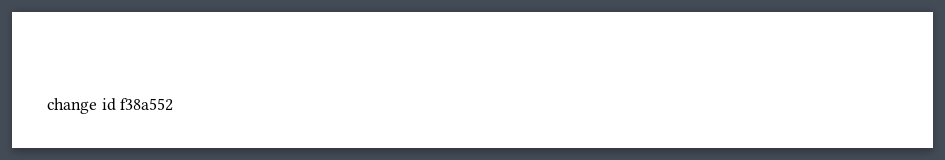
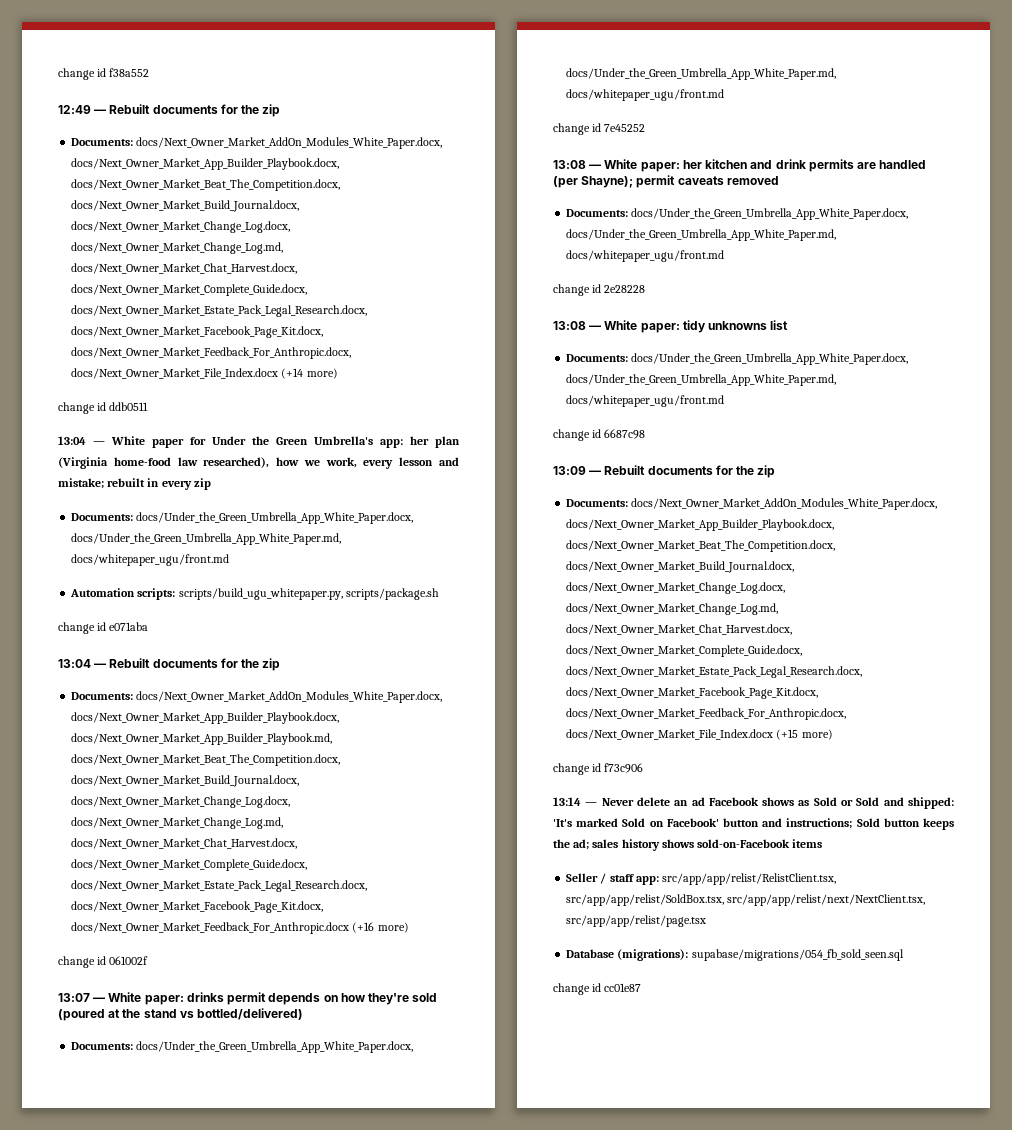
+ 12:49 — Rebuilt documents for the zip
+ Documents: docs/Next_Owner_Market_AddOn_Modules_White_Paper.docx, docs/Next_Owner_Market_App_Builder_Playbook.docx, docs/Next_Owner_Market_Beat_The_Competition.docx, docs/Next_Owner_Market_Build_Journal.docx, docs/Next_Owner_Market_Change_Log.docx, docs/Next_Owner_Market_Change_Log.md, docs/Next_Owner_Market_Chat_Harvest.docx, docs/Next_Owner_Market_Complete_Guide.docx, docs/Next_Owner_Market_Estate_Pack_Legal_Research.docx, docs/Next_Owner_Market_Facebook_Page_Kit.docx, docs/Next_Owner_Market_Feedback_For_Anthropic.docx, docs/Next_Owner_Market_File_Index.docx (+14 more)
+ change id ddb0511
+ 13:04 — White paper for Under the Green Umbrella's app: her plan (Virginia home-food law researched), how we work, every lesson and mistake; rebuilt in every zip
+ Documents: docs/Under_the_Green_Umbrella_App_White_Paper.docx, docs/Under_the_Green_Umbrella_App_White_Paper.md, docs/whitepaper_ugu/front.md
+ Automation scripts: scripts/build_ugu_whitepaper.py, scripts/package.sh
+ change id e071aba
+ 13:04 — Rebuilt documents for the zip
+ Documents: docs/Next_Owner_Market_AddOn_Modules_White_Paper.docx, docs/Next_Owner_Market_App_Builder_Playbook.docx, docs/Next_Owner_Market_App_Builder_Playbook.md, docs/Next_Owner_Market_Beat_The_Competition.docx, docs/Next_Owner_Market_Build_Journal.docx, docs/Next_Owner_Market_Change_Log.docx, docs/Next_Owner_Market_Change_Log.md, docs/Next_Owner_Market_Chat_Harvest.docx, docs/Next_Owner_Market_Complete_Guide.docx, docs/Next_Owner_Market_Estate_Pack_Legal_Research.docx, docs/Next_Owner_Market_Facebook_Page_Kit.docx, docs/Next_Owner_Market_Feedback_For_Anthropic.docx (+16 more)
+ change id 061002f
+ 13:07 — White paper: drinks permit depends on how they're sold (poured at the stand vs bottled/delivered)
+ Documents: docs/Under_the_Green_Umbrella_App_White_Paper.docx, docs/Under_the_Green_Umbrella_App_White_Paper.md, docs/whitepaper_ugu/front.md
+ change id 7e45252
+ 13:08 — White paper: her kitchen and drink permits are handled (per Shayne); permit caveats removed
+ Documents: docs/Under_the_Green_Umbrella_App_White_Paper.docx, docs/Under_the_Green_Umbrella_App_White_Paper.md, docs/whitepaper_ugu/front.md
+ change id 2e28228
+ 13:08 — White paper: tidy unknowns list
+ Documents: docs/Under_the_Green_Umbrella_App_White_Paper.docx, docs/Under_the_Green_Umbrella_App_White_Paper.md, docs/whitepaper_ugu/front.md
+ change id 6687c98
+ 13:09 — Rebuilt documents for the zip
+ Documents: docs/Next_Owner_Market_AddOn_Modules_White_Paper.docx, docs/Next_Owner_Market_App_Builder_Playbook.docx, docs/Next_Owner_Market_Beat_The_Competition.docx, docs/Next_Owner_Market_Build_Journal.docx, docs/Next_Owner_Market_Change_Log.docx, docs/Next_Owner_Market_Change_Log.md, docs/Next_Owner_Market_Chat_Harvest.docx, docs/Next_Owner_Market_Complete_Guide.docx, docs/Next_Owner_Market_Estate_Pack_Legal_Research.docx, docs/Next_Owner_Market_Facebook_Page_Kit.docx, docs/Next_Owner_Market_Feedback_For_Anthropic.docx, docs/Next_Owner_Market_File_Index.docx (+15 more)
+ change id f73c906
+ 13:14 — Never delete an ad Facebook shows as Sold or Sold and shipped: 'It's marked Sold on Facebook' button and instructions; Sold button keeps the ad; sales history shows sold-on-Facebook items
+ Seller / staff app: src/app/app/relist/RelistClient.tsx, src/app/app/relist/SoldBox.tsx, src/app/app/relist/next/NextClient.tsx, src/app/app/relist/page.tsx
+ Database (migrations): supabase/migrations/054_fb_sold_seen.sql
+ change id cc01e87

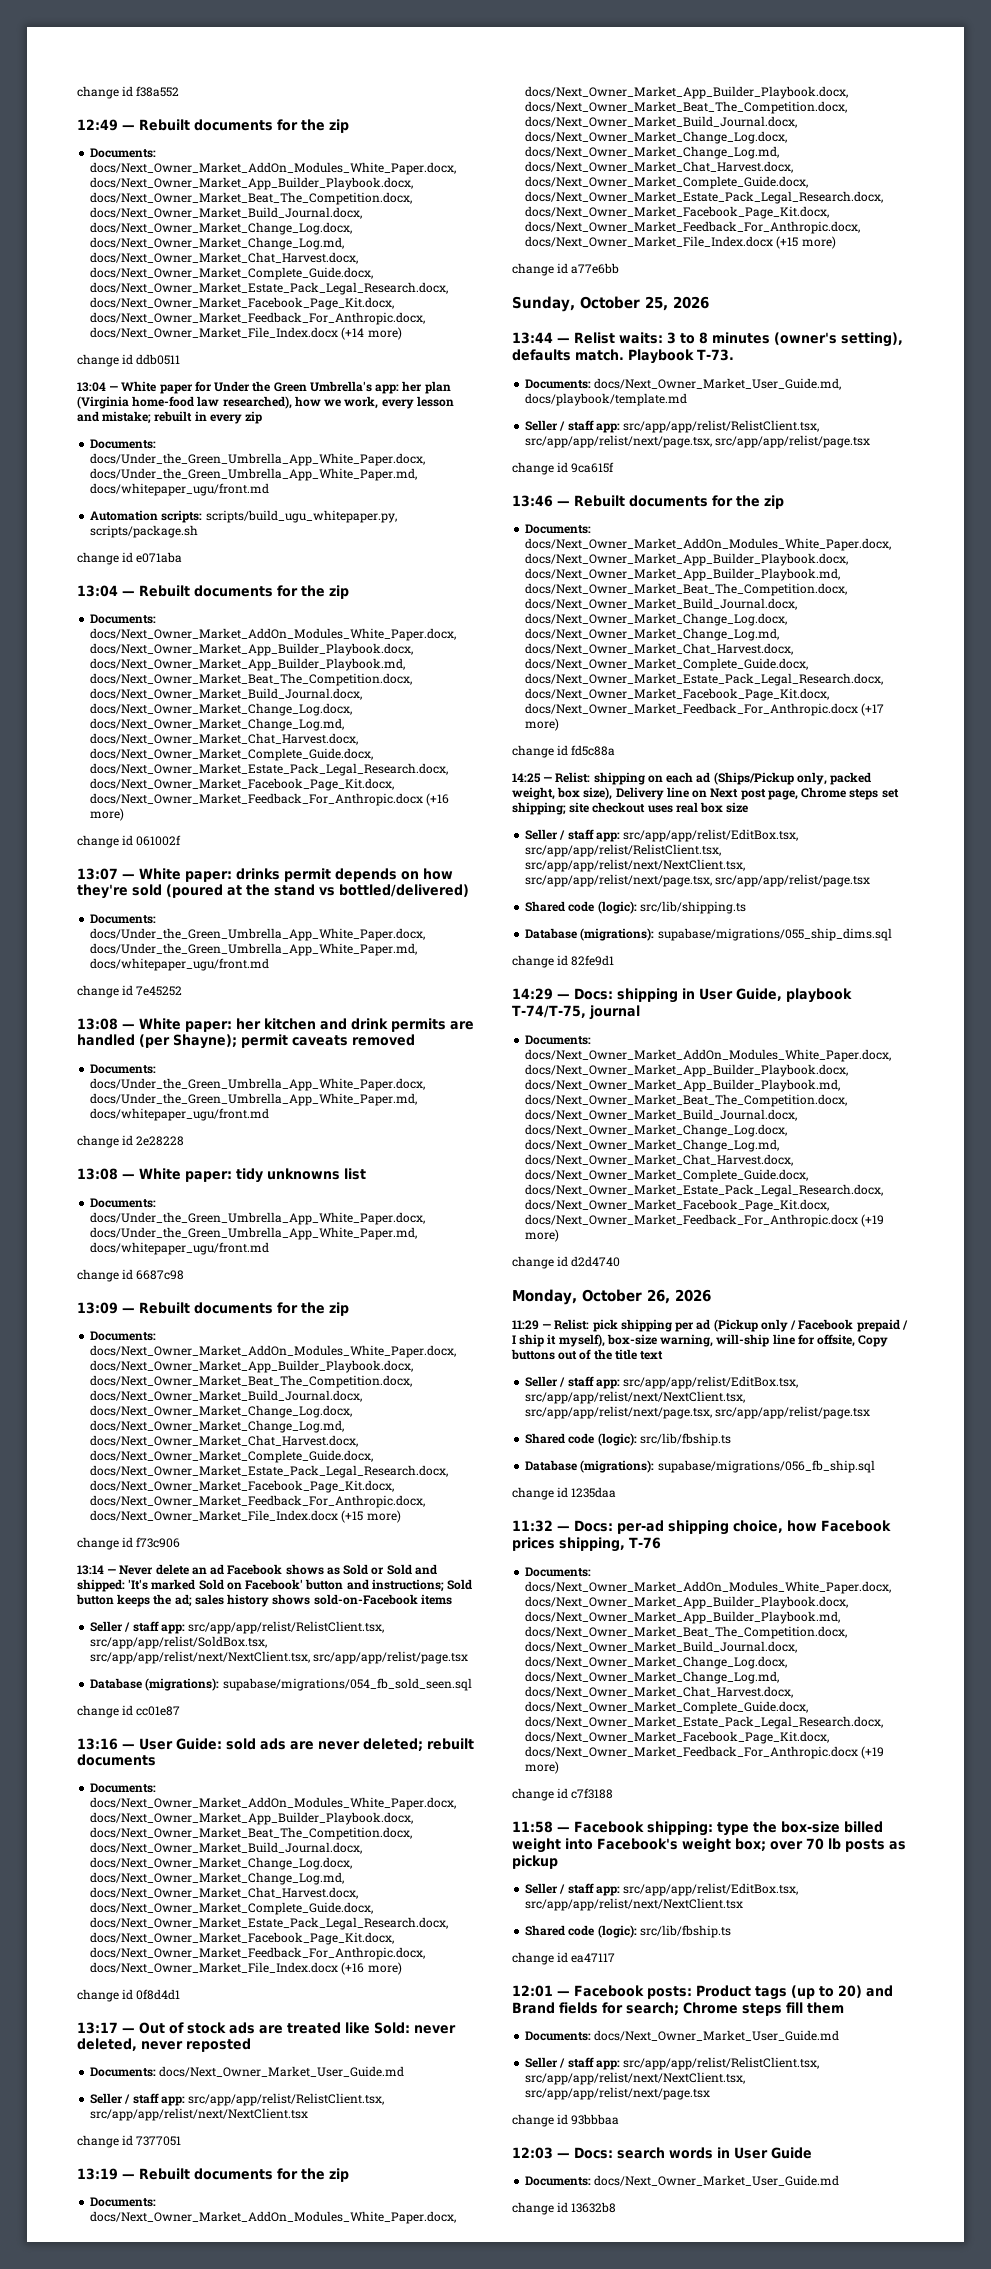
+ 13:16 — User Guide: sold ads are never deleted; rebuilt documents
+ Documents: docs/Next_Owner_Market_AddOn_Modules_White_Paper.docx, docs/Next_Owner_Market_App_Builder_Playbook.docx, docs/Next_Owner_Market_Beat_The_Competition.docx, docs/Next_Owner_Market_Build_Journal.docx, docs/Next_Owner_Market_Change_Log.docx, docs/Next_Owner_Market_Change_Log.md, docs/Next_Owner_Market_Chat_Harvest.docx, docs/Next_Owner_Market_Complete_Guide.docx, docs/Next_Owner_Market_Estate_Pack_Legal_Research.docx, docs/Next_Owner_Market_Facebook_Page_Kit.docx, docs/Next_Owner_Market_Feedback_For_Anthropic.docx, docs/Next_Owner_Market_File_Index.docx (+16 more)
+ change id 0f8d4d1
+ 13:17 — Out of stock ads are treated like Sold: never deleted, never reposted
+ Documents: docs/Next_Owner_Market_User_Guide.md
+ Seller / staff app: src/app/app/relist/RelistClient.tsx, src/app/app/relist/next/NextClient.tsx
+ change id 7377051
+ 13:19 — Rebuilt documents for the zip
+ Documents: docs/Next_Owner_Market_AddOn_Modules_White_Paper.docx, docs/Next_Owner_Market_App_Builder_Playbook.docx, docs/Next_Owner_Market_Beat_The_Competition.docx, docs/Next_Owner_Market_Build_Journal.docx, docs/Next_Owner_Market_Change_Log.docx, docs/Next_Owner_Market_Change_Log.md, docs/Next_Owner_Market_Chat_Harvest.docx, docs/Next_Owner_Market_Complete_Guide.docx, docs/Next_Owner_Market_Estate_Pack_Legal_Research.docx, docs/Next_Owner_Market_Facebook_Page_Kit.docx, docs/Next_Owner_Market_Feedback_For_Anthropic.docx, docs/Next_Owner_Market_File_Index.docx (+15 more)
+ change id a77e6bb
+ Sunday, October 25, 2026
+ 13:44 — Relist waits: 3 to 8 minutes (owner's setting), defaults match. Playbook T-73.
+ Documents: docs/Next_Owner_Market_User_Guide.md, docs/playbook/template.md
+ Seller / staff app: src/app/app/relist/RelistClient.tsx, src/app/app/relist/next/page.tsx, src/app/app/relist/page.tsx
+ change id 9ca615f
+ 13:46 — Rebuilt documents for the zip
+ Documents: docs/Next_Owner_Market_AddOn_Modules_White_Paper.docx, docs/Next_Owner_Market_App_Builder_Playbook.docx, docs/Next_Owner_Market_App_Builder_Playbook.md, docs/Next_Owner_Market_Beat_The_Competition.docx, docs/Next_Owner_Market_Build_Journal.docx, docs/Next_Owner_Market_Change_Log.docx, docs/Next_Owner_Market_Change_Log.md, docs/Next_Owner_Market_Chat_Harvest.docx, docs/Next_Owner_Market_Complete_Guide.docx, docs/Next_Owner_Market_Estate_Pack_Legal_Research.docx, docs/Next_Owner_Market_Facebook_Page_Kit.docx, docs/Next_Owner_Market_Feedback_For_Anthropic.docx (+17 more)
+ change id fd5c88a
+ 14:25 — Relist: shipping on each ad (Ships/Pickup only, packed weight, box size), Delivery line on Next post page, Chrome steps set shipping; site checkout uses real box size
+ Seller / staff app: src/app/app/relist/EditBox.tsx, src/app/app/relist/RelistClient.tsx, src/app/app/relist/next/NextClient.tsx, src/app/app/relist/next/page.tsx, src/app/app/relist/page.tsx
+ Shared code (logic): src/lib/shipping.ts
+ Database (migrations): supabase/migrations/055_ship_dims.sql
+ change id 82fe9d1
+ 14:29 — Docs: shipping in User Guide, playbook T-74/T-75, journal
+ Documents: docs/Next_Owner_Market_AddOn_Modules_White_Paper.docx, docs/Next_Owner_Market_App_Builder_Playbook.docx, docs/Next_Owner_Market_App_Builder_Playbook.md, docs/Next_Owner_Market_Beat_The_Competition.docx, docs/Next_Owner_Market_Build_Journal.docx, docs/Next_Owner_Market_Change_Log.docx, docs/Next_Owner_Market_Change_Log.md, docs/Next_Owner_Market_Chat_Harvest.docx, docs/Next_Owner_Market_Complete_Guide.docx, docs/Next_Owner_Market_Estate_Pack_Legal_Research.docx, docs/Next_Owner_Market_Facebook_Page_Kit.docx, docs/Next_Owner_Market_Feedback_For_Anthropic.docx (+19 more)
+ change id d2d4740
+ Monday, October 26, 2026
+ 11:29 — Relist: pick shipping per ad (Pickup only / Facebook prepaid / I ship it myself), box-size warning, will-ship line for offsite, Copy buttons out of the title text
+ Seller / staff app: src/app/app/relist/EditBox.tsx, src/app/app/relist/next/NextClient.tsx, src/app/app/relist/next/page.tsx, src/app/app/relist/page.tsx
+ Shared code (logic): src/lib/fbship.ts
+ Database (migrations): supabase/migrations/056_fb_ship.sql
+ change id 1235daa
+ 11:32 — Docs: per-ad shipping choice, how Facebook prices shipping, T-76
+ Documents: docs/Next_Owner_Market_AddOn_Modules_White_Paper.docx, docs/Next_Owner_Market_App_Builder_Playbook.docx, docs/Next_Owner_Market_App_Builder_Playbook.md, docs/Next_Owner_Market_Beat_The_Competition.docx, docs/Next_Owner_Market_Build_Journal.docx, docs/Next_Owner_Market_Change_Log.docx, docs/Next_Owner_Market_Change_Log.md, docs/Next_Owner_Market_Chat_Harvest.docx, docs/Next_Owner_Market_Complete_Guide.docx, docs/Next_Owner_Market_Estate_Pack_Legal_Research.docx, docs/Next_Owner_Market_Facebook_Page_Kit.docx, docs/Next_Owner_Market_Feedback_For_Anthropic.docx (+19 more)
+ change id c7f3188
+ 11:58 — Facebook shipping: type the box-size billed weight into Facebook's weight box; over 70 lb posts as pickup
+ Seller / staff app: src/app/app/relist/EditBox.tsx, src/app/app/relist/next/NextClient.tsx
+ Shared code (logic): src/lib/fbship.ts
+ change id ea47117
+ 12:01 — Facebook posts: Product tags (up to 20) and Brand fields for search; Chrome steps fill them
+ Documents: docs/Next_Owner_Market_User_Guide.md
+ Seller / staff app: src/app/app/relist/RelistClient.tsx, src/app/app/relist/next/NextClient.tsx, src/app/app/relist/next/page.tsx
+ change id 93bbbaa
+ 12:03 — Docs: search words in User Guide
+ Documents: docs/Next_Owner_Market_User_Guide.md
+ change id 13632b8

